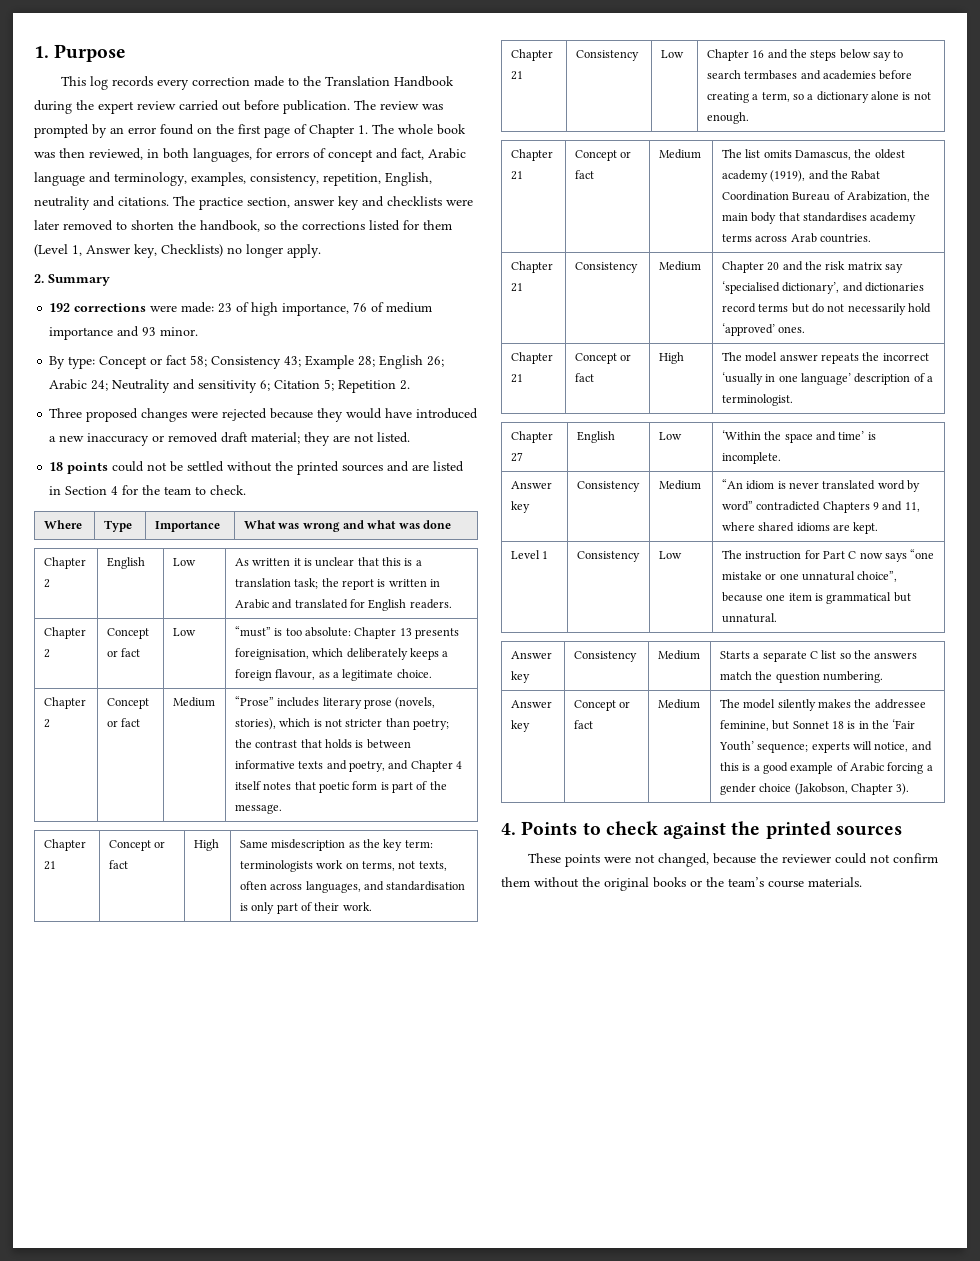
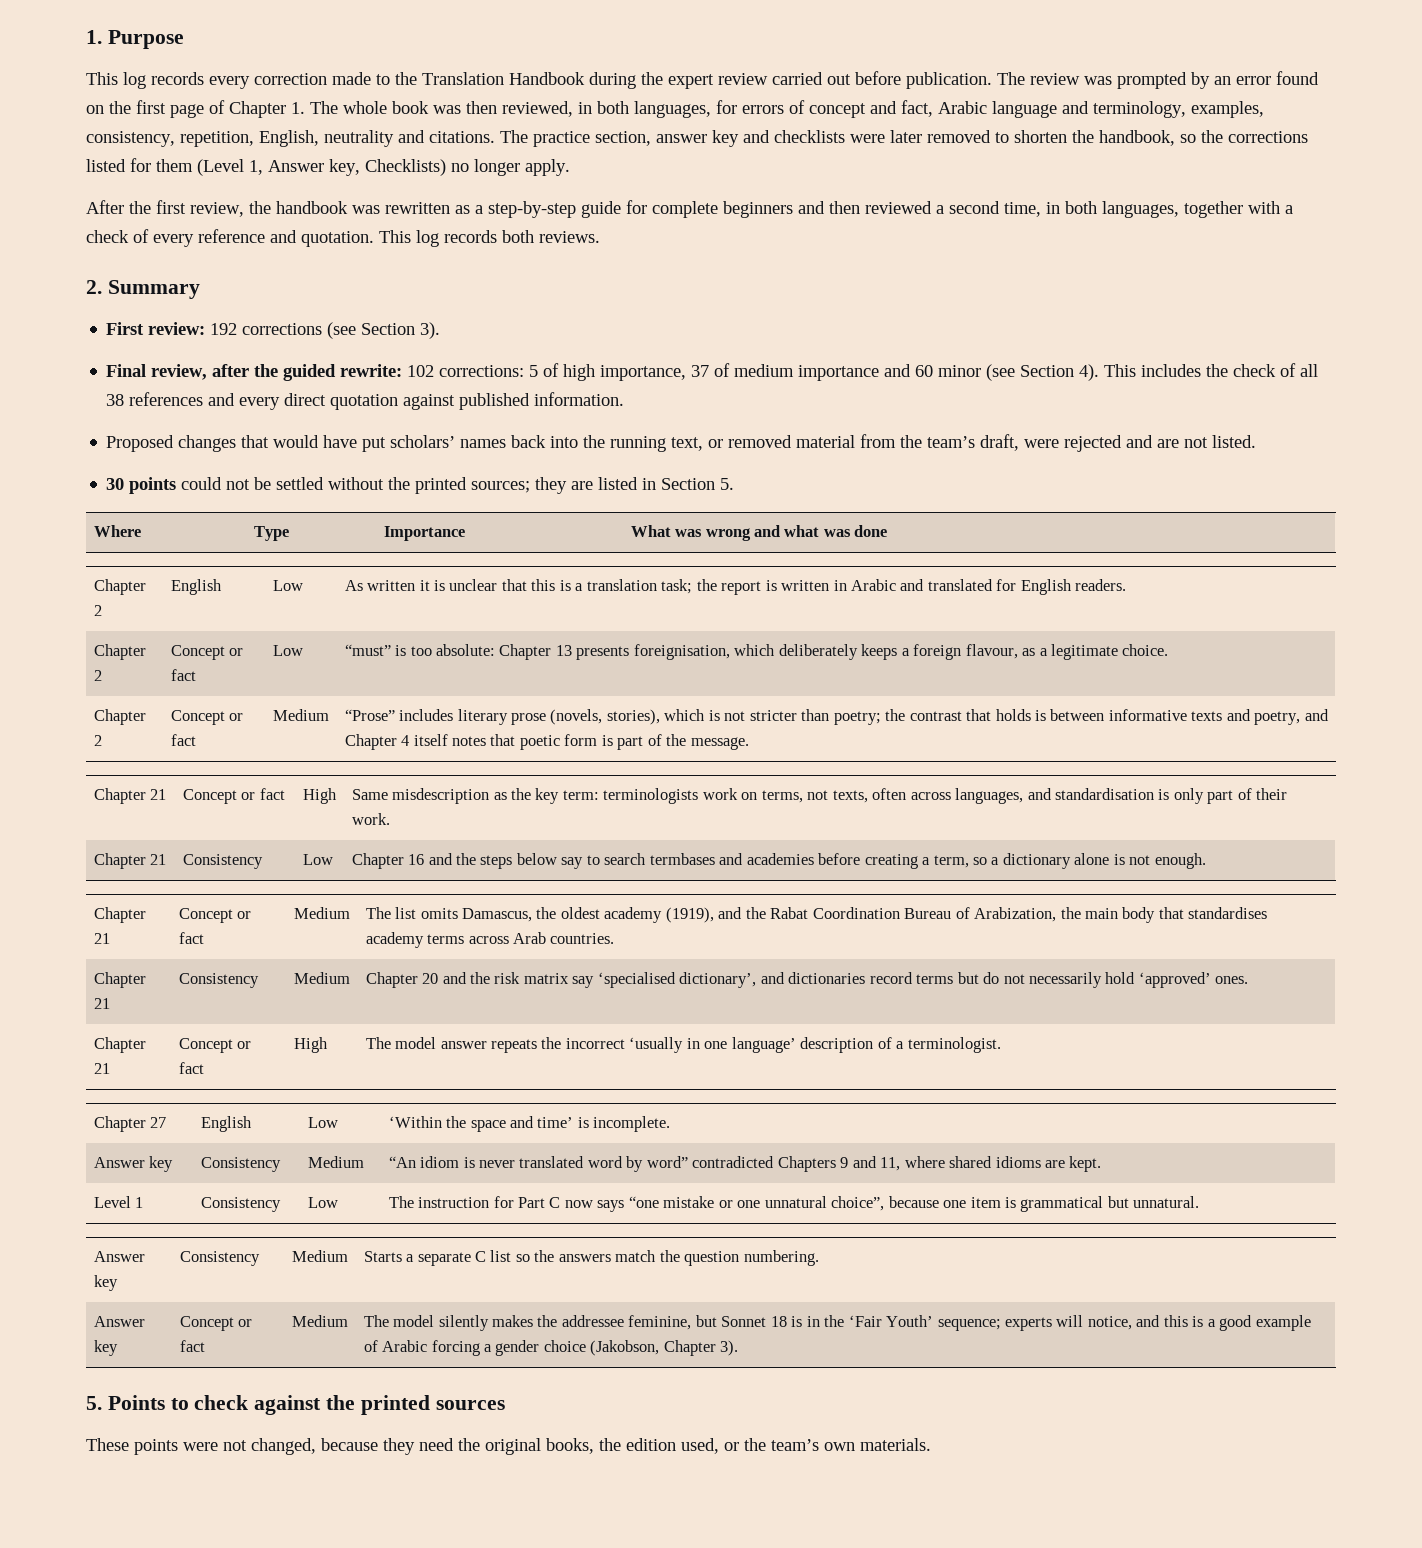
+ After the first review, the handbook was rewritten as a step-by-step guide for complete beginners and then reviewed a second time, in both languages, together with a check of every reference and quotation. This log records both reviews.
  2. Summary
- 192 corrections were made: 23 of high importance, 76 of medium importance and 93 minor.
- By type: Concept or fact 58; Consistency 43; Example 28; English 26; Arabic 24; Neutrality and sensitivity 6; Citation 5; Repetition 2.
- Three proposed changes were rejected because they would have introduced a new inaccuracy or removed draft material; they are not listed.
+ First review: 192 corrections (see Section 3).
+ Final review, after the guided rewrite: 102 corrections: 5 of high importance, 37 of medium importance and 60 minor (see Section 4). This includes the check of all 38 references and every direct quotation against published information.
+ Proposed changes that would have put scholars’ names back into the running text, or removed material from the team’s draft, were rejected and are not listed.
- 18 points could not be settled without the printed sources and are listed in Section 4 for the team to check.
+ 30 points could not be settled without the printed sources; they are listed in Section 5.
- 4. Points to check against the printed sources
+ 5. Points to check against the printed sources
- These points were not changed, because the reviewer could not confirm them without the original books or the team’s course materials.
+ These points were not changed, because they need the original books, the edition used, or the team’s own materials.

